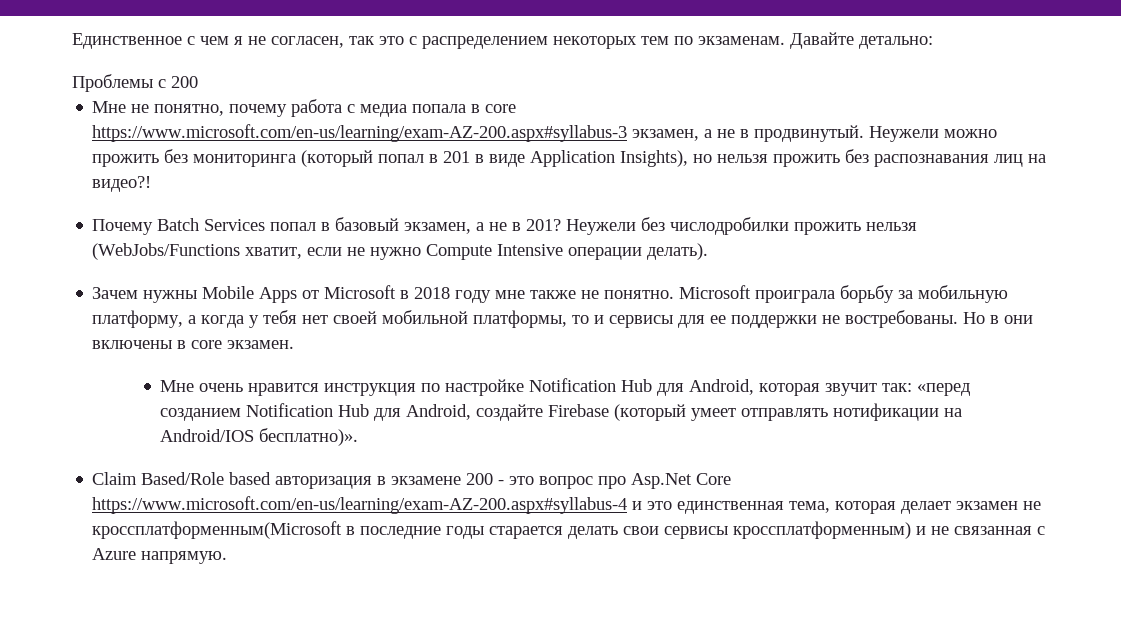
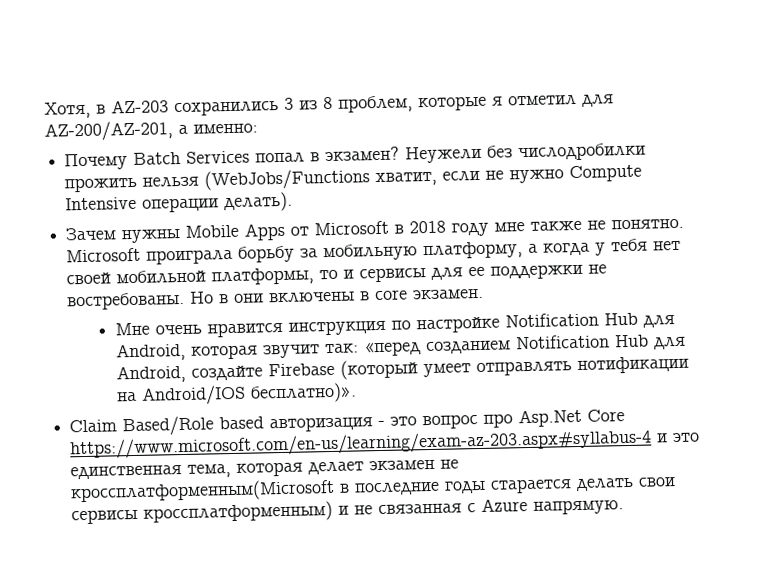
- Единственное с чем я не согласен, так это с распределением некоторых тем по экзаменам. Давайте детально:
- Проблемы с 200
- Мне не понятно, почему работа с медиа попала в core https://www.microsoft.com/en-us/learning/exam-AZ-200.aspx#syllabus-3 экзамен, а не в продвинутый. Неужели можно прожить без мониторинга (который попал в 201 в виде Application Insights), но нельзя прожить без распознавания лиц на видео?!
+ Хотя, в AZ-203 сохранились 3 из 8 проблем, которые я отметил для AZ-200/AZ-201, а именно:
- Почему Batch Services попал в базовый экзамен, а не в 201?
+ Почему Batch Services попал в экзамен?
- Claim Based/Role based авторизация в экзамене 200 - это вопрос про Asp.Net Core https://www.microsoft.com/en-us/learning/exam-AZ-200.aspx#syllabus-4 и это единственная тема, которая делает экзамен не кроссплатформенным(Microsoft в последние годы старается делать свои сервисы кроссплатформенным) и не связанная с Azure напрямую.
+ Claim Based/Role based авторизация - это вопрос про Asp.Net Core https://www.microsoft.com/en-us/learning/exam-az-203.aspx#syllabus-4 и это единственная тема, которая делает экзамен не кроссплатформенным(Microsoft в последние годы старается делать свои сервисы кроссплатформенным) и не связанная с Azure напрямую.

